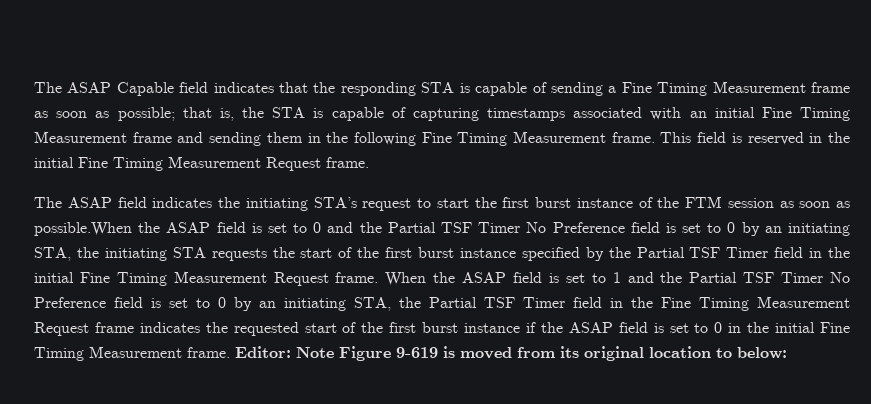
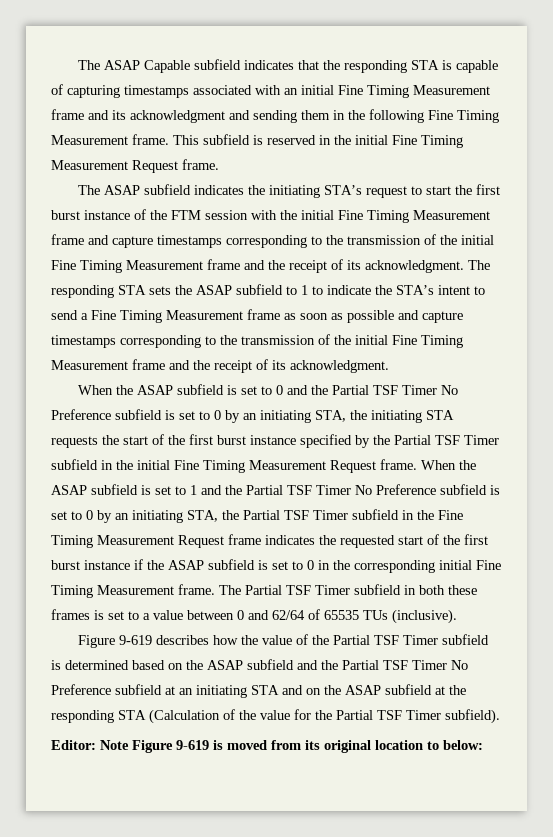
- The ASAP Capable field indicates that the responding STA is capable of sending a Fine Timing Measurement frame as soon as possible; that is, the STA is capable of capturing timestamps associated with an initial Fine Timing Measurement frame and sending them in the following Fine Timing Measurement frame.
+ The ASAP Capable subfield indicates that the responding STA is capable of capturing timestamps associated with an initial Fine Timing Measurement frame and its acknowledgment and sending them in the following Fine Timing Measurement frame.
- This field is reserved in the initial Fine Timing Measurement Request frame.
+ This subfield is reserved in the initial Fine Timing Measurement Request frame.
- The ASAP field indicates the initiating STA’s request to start the first burst instance of the FTM session as soon as possible.When the ASAP field is set to 0 and the Partial TSF Timer No Preference field is set to 0 by an initiating STA, the initiating STA requests the start of the first burst instance specified by the Partial TSF Timer field in the initial Fine Timing Measurement Request frame.
+ The ASAP subfield indicates the initiating STA’s request to start the first burst instance of the FTM session with the initial Fine Timing Measurement frame and capture timestamps corresponding to the transmission of the initial Fine Timing Measurement frame and the receipt of its acknowledgment. The responding STA sets the ASAP subfield to 1 to indicate the STA’s intent to send a Fine Timing Measurement frame as soon as possible and capture timestamps corresponding to the transmission of the initial Fine Timing Measurement frame and the receipt of its acknowledgment.
+ When the ASAP subfield is set to 0 and the Partial TSF Timer No Preference subfield is set to 0 by an initiating STA, the initiating STA requests the start of the first burst instance specified by the Partial TSF Timer subfield in the initial Fine Timing Measurement Request frame.
- When the ASAP field is set to 1 and the Partial TSF Timer No Preference field is set to 0 by an initiating STA, the Partial TSF Timer field in the Fine Timing Measurement Request frame indicates the requested start of the first burst instance if the ASAP field is set to 0 in the initial Fine Timing Measurement frame. Editor:
+ When the ASAP subfield is set to 1 and the Partial TSF Timer No Preference subfield is set to 0 by an initiating STA, the Partial TSF Timer subfield in the Fine Timing Measurement Request frame indicates the requested start of the first burst instance if the ASAP subfield is set to 0 in the corresponding initial Fine Timing Measurement frame. The Partial TSF Timer subfield in both these frames is set to a value between 0 and 62/64 of 65535 TUs (inclusive).
+ Figure 9-619 describes how the value of the Partial TSF Timer subfield is determined based on the ASAP subfield and the Partial TSF Timer No Preference subfield at an initiating STA and on the ASAP subfield at the responding STA (Calculation of the value for the Partial TSF Timer subfield).
+ Editor:

